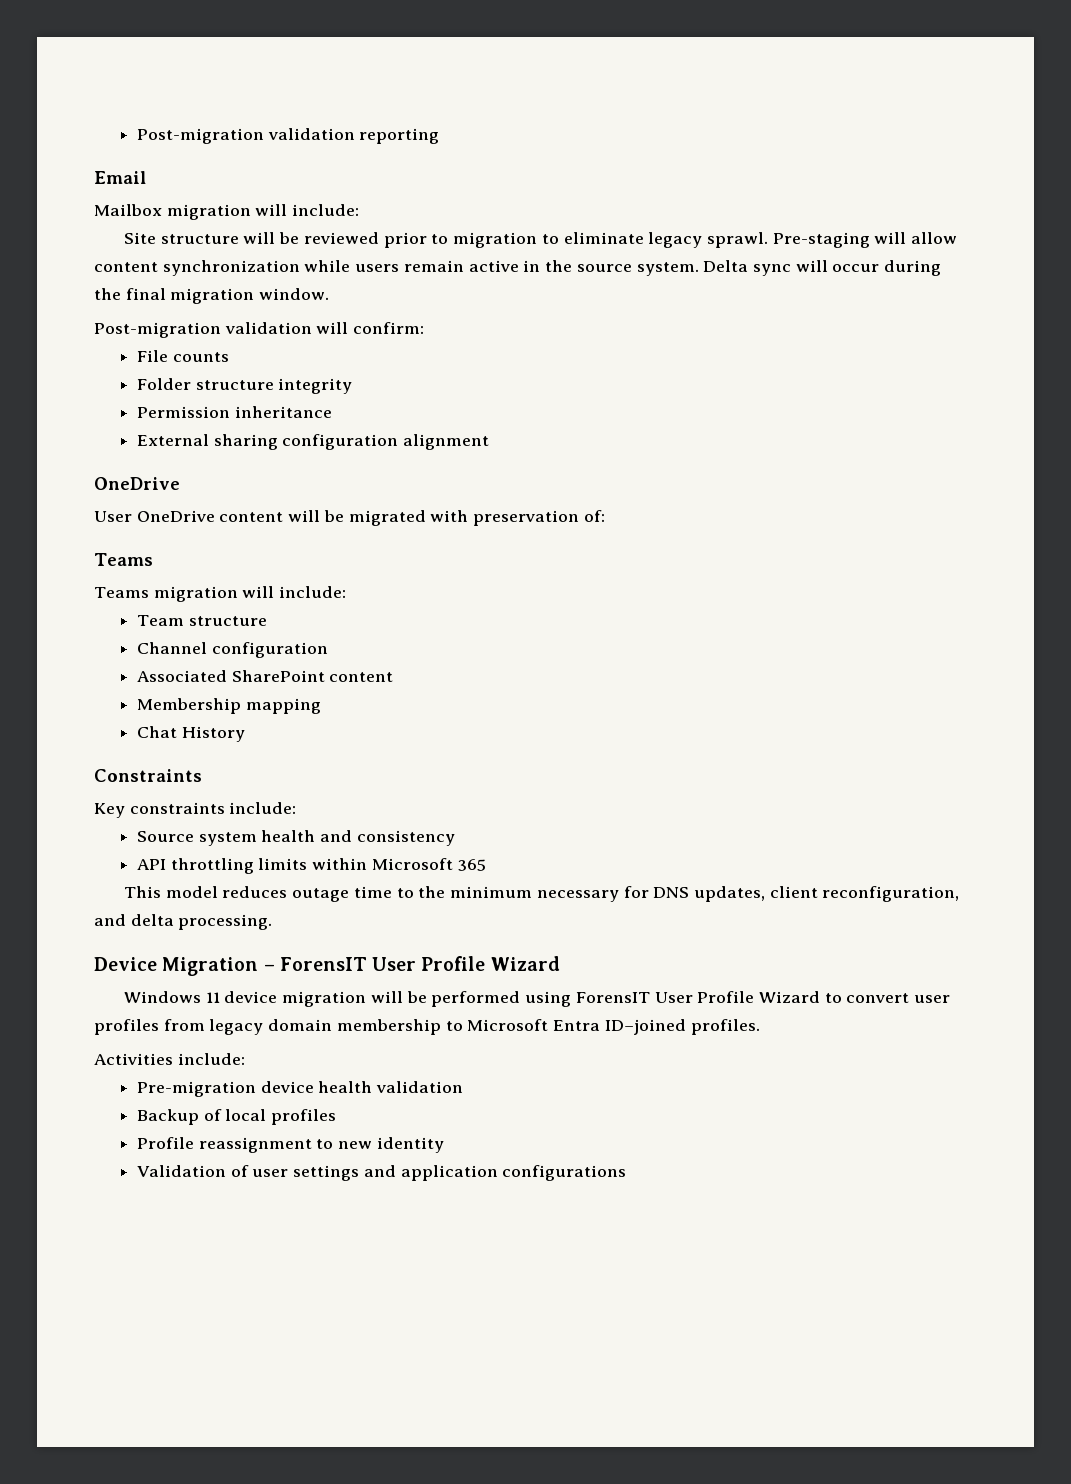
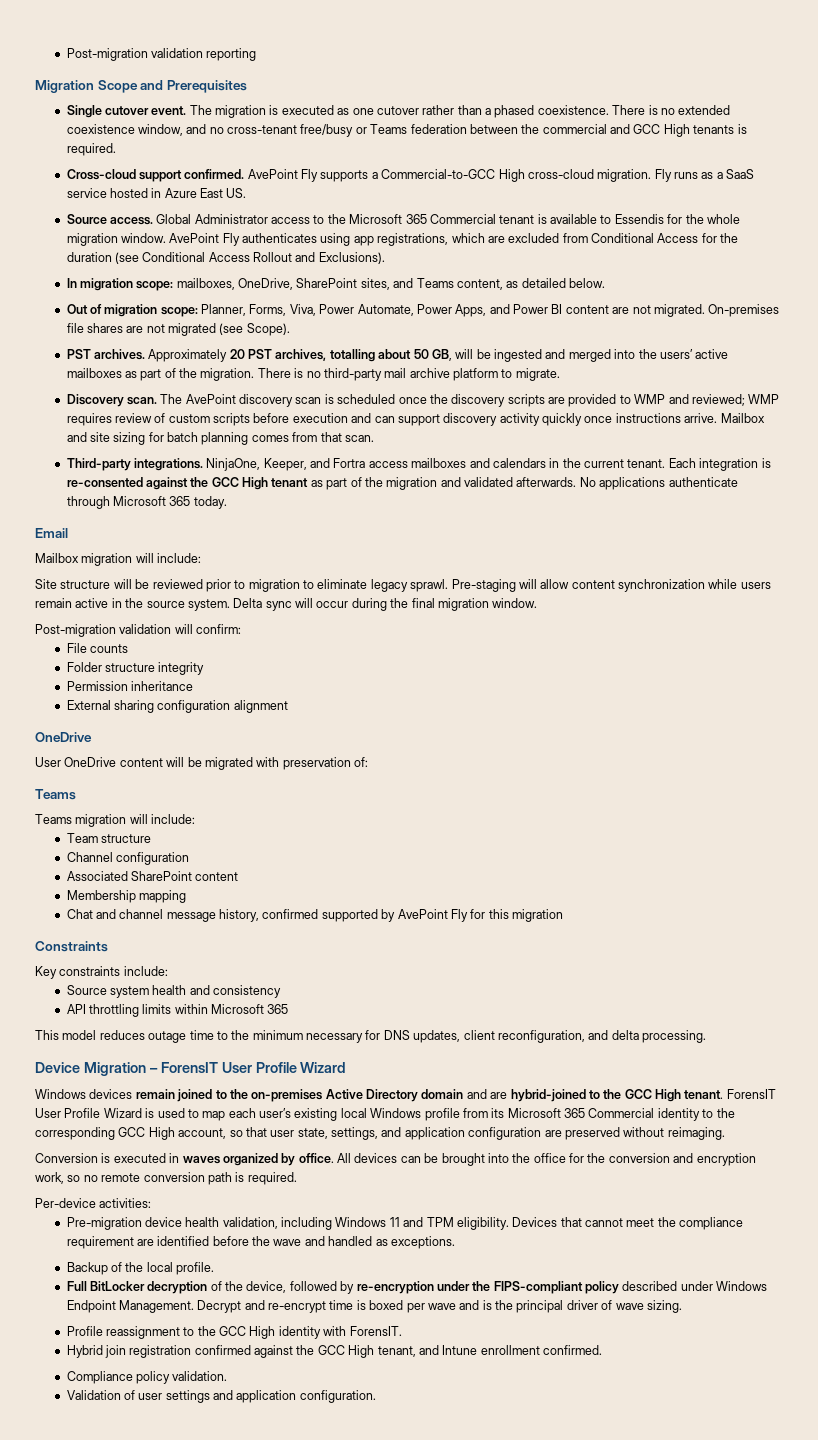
+ Migration Scope and Prerequisites
+ Single cutover event. The migration is executed as one cutover rather than a phased coexistence. There is no extended coexistence window, and no cross-tenant free/busy or Teams federation between the commercial and GCC High tenants is required.
+ Cross-cloud support confirmed. AvePoint Fly supports a Commercial-to-GCC High cross-cloud migration. Fly runs as a SaaS service hosted in Azure East US.
+ Source access. Global Administrator access to the Microsoft 365 Commercial tenant is available to Essendis for the whole migration window. AvePoint Fly authenticates using app registrations, which are excluded from Conditional Access for the duration (see Conditional Access Rollout and Exclusions).
+ In migration scope: mailboxes, OneDrive, SharePoint sites, and Teams content, as detailed below.
+ Out of migration scope: Planner, Forms, Viva, Power Automate, Power Apps, and Power BI content are not migrated. On-premises file shares are not migrated (see Scope).
+ PST archives. Approximately 20 PST archives, totalling about 50 GB, will be ingested and merged into the users’ active mailboxes as part of the migration. There is no third-party mail archive platform to migrate.
+ Discovery scan. The AvePoint discovery scan is scheduled once the discovery scripts are provided to WMP and reviewed; WMP requires review of custom scripts before execution and can support discovery activity quickly once instructions arrive. Mailbox and site sizing for batch planning comes from that scan.
+ Third-party integrations. NinjaOne, Keeper, and Fortra access mailboxes and calendars in the current tenant. Each integration is re-consented against the GCC High tenant as part of the migration and validated afterwards. No applications authenticate through Microsoft 365 today.
- Chat History
+ Chat and channel message history, confirmed supported by AvePoint Fly for this migration
- Windows 11 device migration will be performed using ForensIT User Profile Wizard to convert user profiles from legacy domain membership to Microsoft Entra ID–joined profiles.
- Activities include:
- Pre-migration device health validation
- Backup of local profiles
- Profile reassignment to new identity
+ Windows devices remain joined to the on-premises Active Directory domain and are hybrid-joined to the GCC High tenant. ForensIT User Profile Wizard is used to map each user’s existing local Windows profile from its Microsoft 365 Commercial identity to the corresponding GCC High account, so that user state, settings, and application configuration are preserved without reimaging.
+ Conversion is executed in waves organized by office. All devices can be brought into the office for the conversion and encryption work, so no remote conversion path is required.
+ Per-device activities:
+ Pre-migration device health validation, including Windows 11 and TPM eligibility. Devices that cannot meet the compliance requirement are identified before the wave and handled as exceptions.
+ Backup of the local profile.
+ Full BitLocker decryption of the device, followed by re-encryption under the FIPS-compliant policy described under Windows Endpoint Management. Decrypt and re-encrypt time is boxed per wave and is the principal driver of wave sizing.
+ Profile reassignment to the GCC High identity with ForensIT.
+ Hybrid join registration confirmed against the GCC High tenant, and Intune enrollment confirmed.
+ Compliance policy validation.
- Validation of user settings and application configurations
+ Validation of user settings and application configuration.

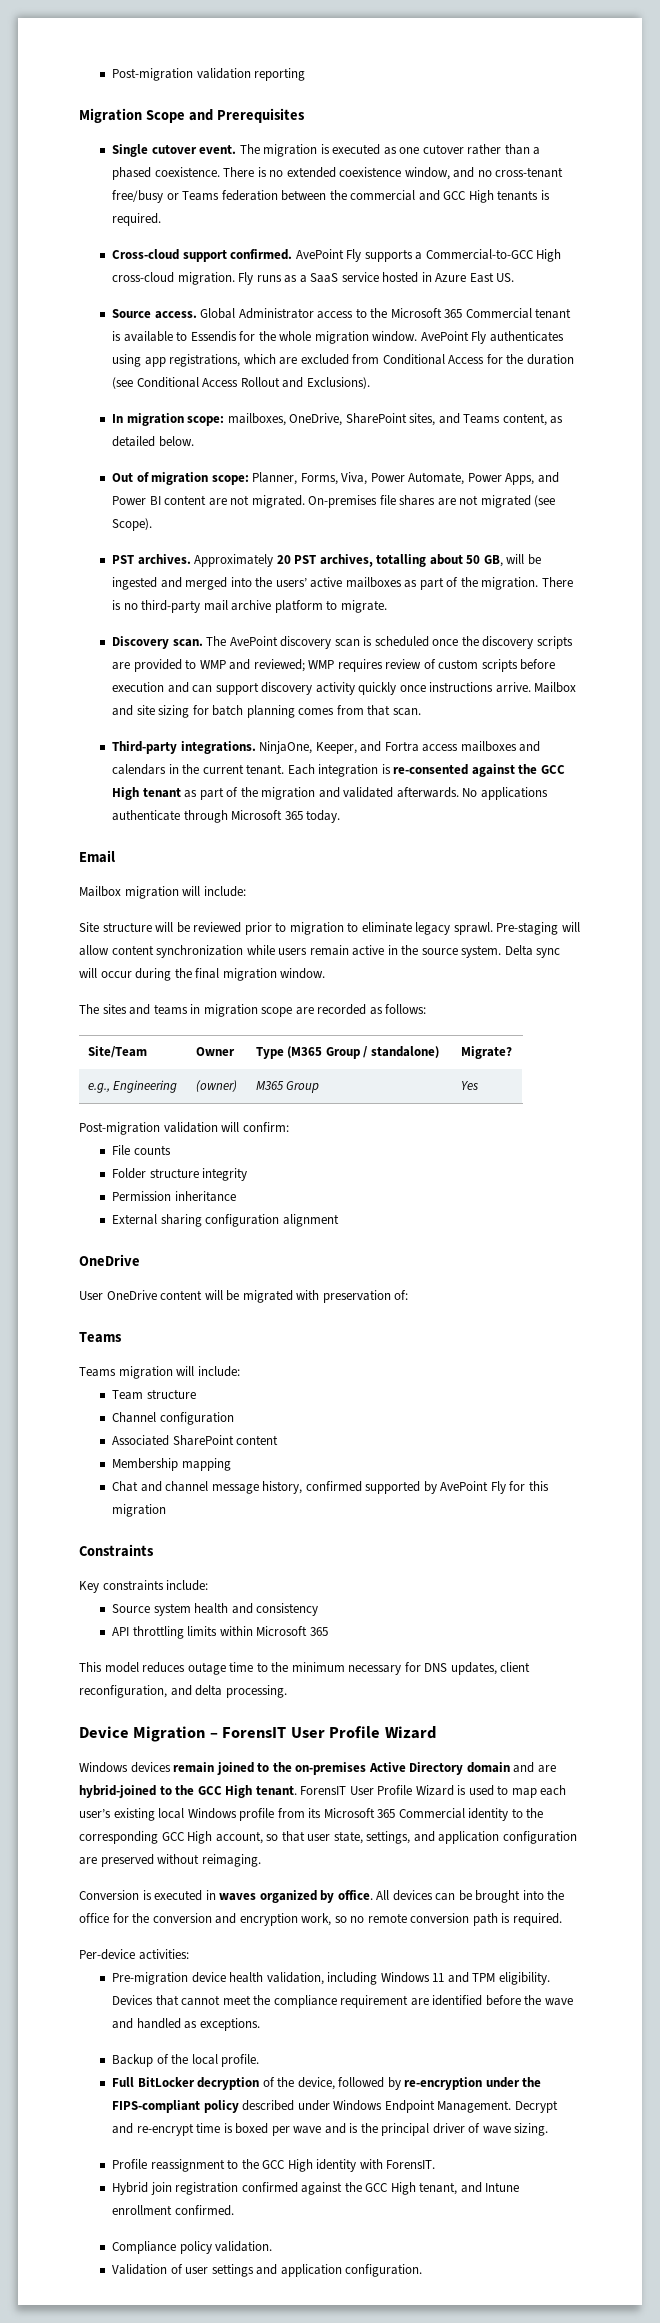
+ The sites and teams in migration scope are recorded as follows:
+ Site/Team | Owner | Type (M365 Group / standalone) | Migrate?
+ e.g., Engineering | (owner) | M365 Group | Yes

